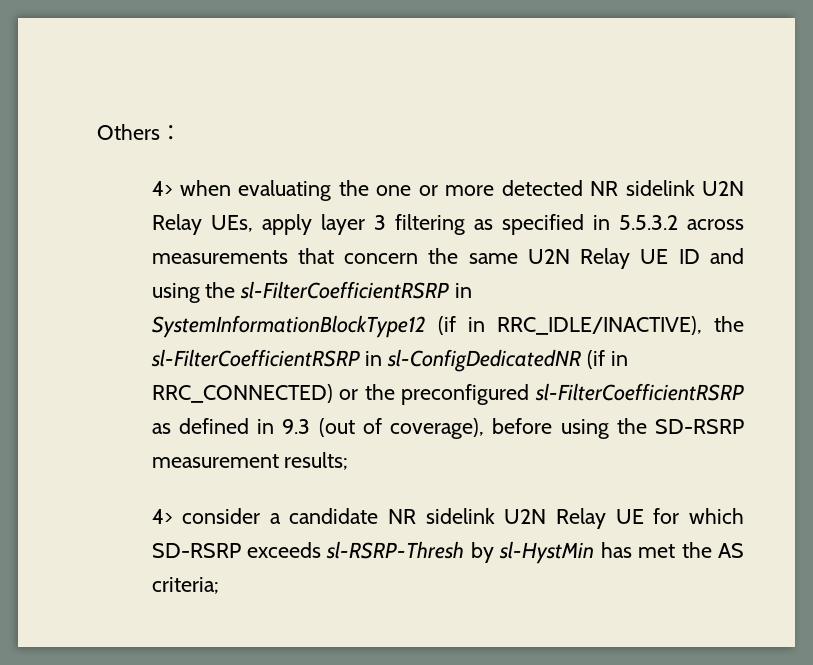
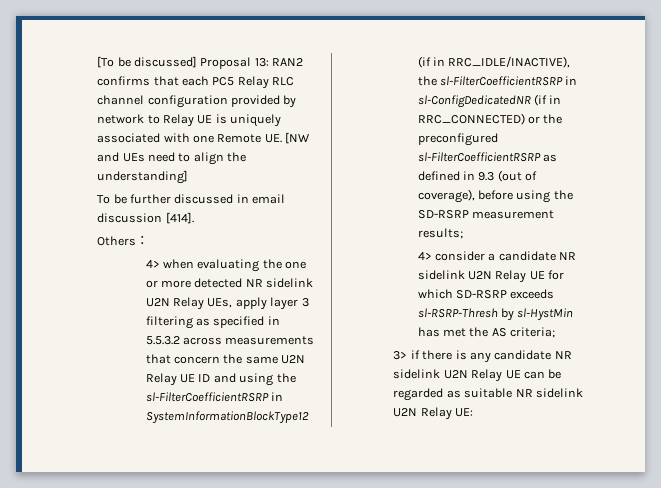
+ [To be discussed] Proposal 13: RAN2 confirms that each PC5 Relay RLC channel configuration provided by network to Relay UE is uniquely associated with one Remote UE. [NW and UEs need to align the understanding]
+ To be further discussed in email discussion [414].
+ 3> if there is any candidate NR sidelink U2N Relay UE can be regarded as suitable NR sidelink U2N Relay UE:

